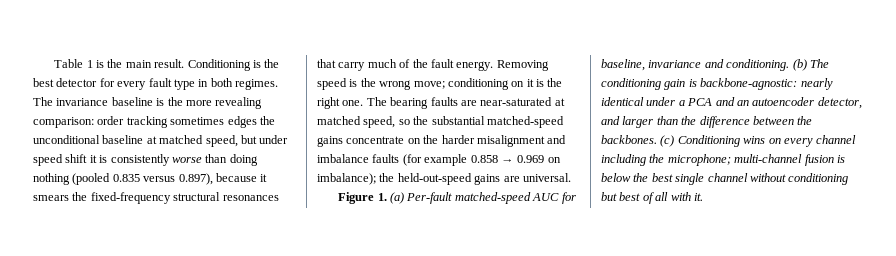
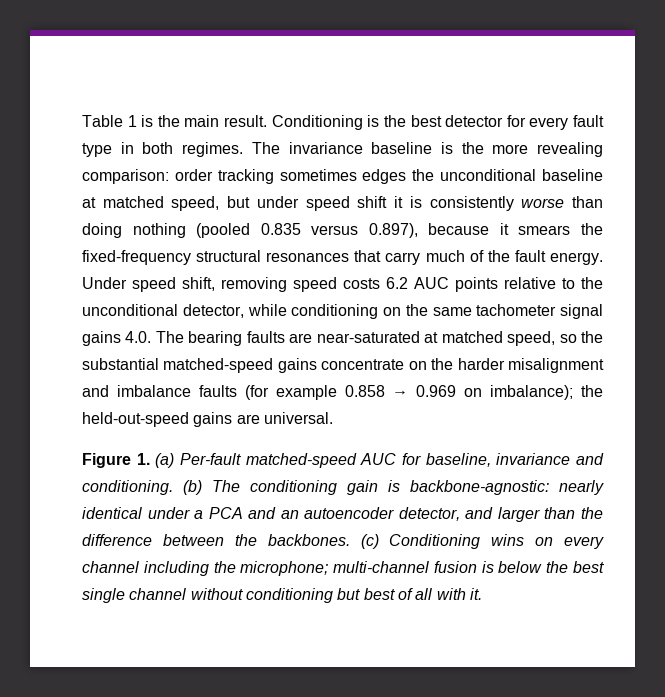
- Removing speed is the wrong move; conditioning on it is the right one. The bearing faults are near-saturated at matched speed, so the substantial matched-speed gains concentrate on the harder misalignment and imbalance faults (for example 0.858 → 0.969 on imbalance); the held-out-speed gains are universal.
+ Under speed shift, removing speed costs 6.2 AUC points relative to the unconditional detector, while conditioning on the same tachometer signal gains 4.0. The bearing faults are near-saturated at matched speed, so the substantial matched-speed gains concentrate on the harder misalignment and imbalance faults (for example 0.858 → 0.969 on imbalance); the held-out-speed gains are universal.

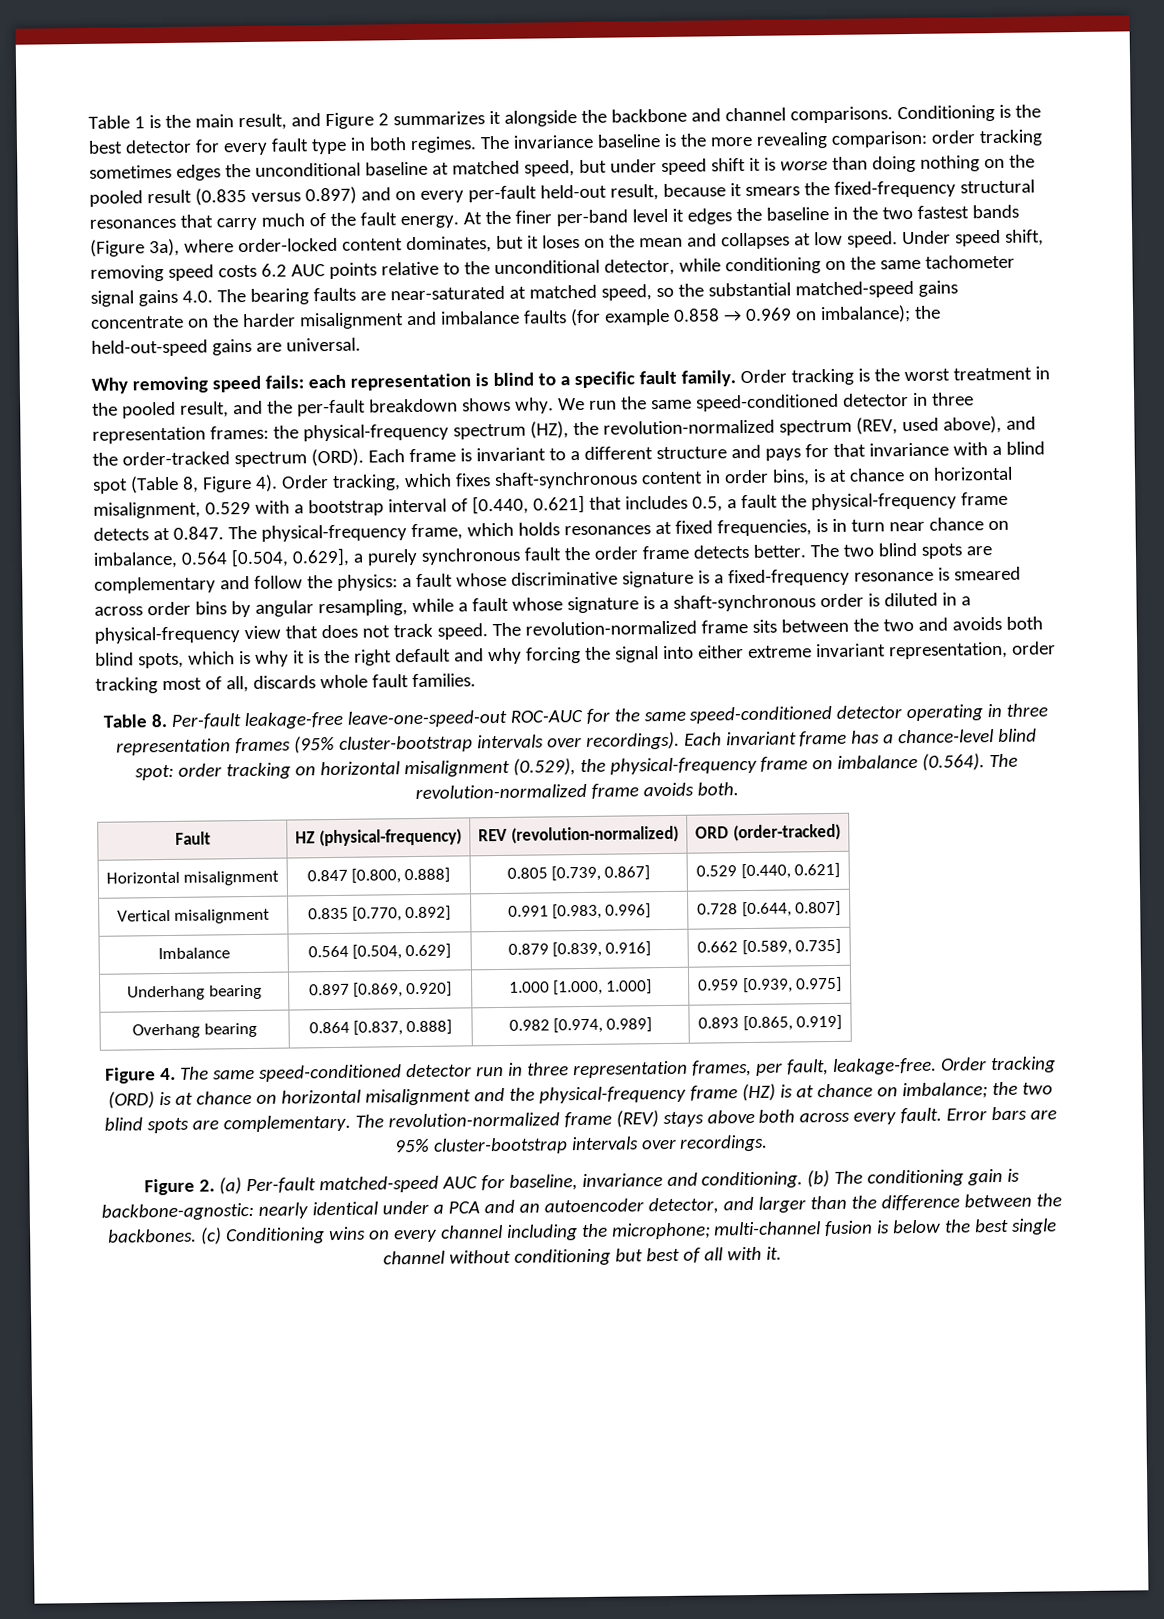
- Table 1 is the main result.
+ Table 1 is the main result, and Figure 2 summarizes it alongside the backbone and channel comparisons.
- The invariance baseline is the more revealing comparison: order tracking sometimes edges the unconditional baseline at matched speed, but under speed shift it is consistently worse than doing nothing (pooled 0.835 versus 0.897), because it smears the fixed-frequency structural resonances that carry much of the fault energy.
+ The invariance baseline is the more revealing comparison: order tracking sometimes edges the unconditional baseline at matched speed, but under speed shift it is worse than doing nothing on the pooled result (0.835 versus 0.897) and on every per-fault held-out result, because it smears the fixed-frequency structural resonances that carry much of the fault energy.
+ At the finer per-band level it edges the baseline in the two fastest bands (Figure 3a), where order-locked content dominates, but it loses on the mean and collapses at low speed.
- Figure 1. (a) Per-fault matched-speed AUC for baseline, invariance and conditioning.
+ Why removing speed fails: each representation is blind to a specific fault family. Order tracking is the worst treatment in the pooled result, and the per-fault breakdown shows why. We run the same speed-conditioned detector in three representation frames: the physical-frequency spectrum (HZ), the revolution-normalized spectrum (REV, used above), and the order-tracked spectrum (ORD). Each frame is invariant to a different structure and pays for that invariance with a blind spot (Table 8, Figure 4). Order tracking, which fixes shaft-synchronous content in order bins, is at chance on horizontal misalignment, 0.529 with a bootstrap interval of [0.440, 0.621] that includes 0.5, a fault the physical-frequency frame detects at 0.847. The physical-frequency frame, which holds resonances at fixed frequencies, is in turn near chance on imbalance, 0.564 [0.504, 0.629], a purely synchronous fault the order frame detects better. The two blind spots are complementary and follow the physics: a fault whose discriminative signature is a fixed-frequency resonance is smeared across order bins by angular resampling, while a fault whose signature is a shaft-synchronous order is diluted in a physical-frequency view that does not track speed. The revolution-normalized frame sits between the two and avoids both blind spots, which is why it is the right default and why forcing the signal into either extreme invariant representation, order tracking most of all, discards whole fault families.
+ Table 8. Per-fault leakage-free leave-one-speed-out ROC-AUC for the same speed-conditioned detector operating in three representation frames (95% cluster-bootstrap intervals over recordings). Each invariant frame has a chance-level blind spot: order tracking on horizontal misalignment (0.529), the physical-frequency frame on imbalance (0.564). The revolution-normalized frame avoids both.
+ Fault | HZ (physical-frequency) | REV (revolution-normalized) | ORD (order-tracked)
+ Horizontal misalignment | 0.847 [0.800, 0.888] | 0.805 [0.739, 0.867] | 0.529 [0.440, 0.621]
+ Vertical misalignment | 0.835 [0.770, 0.892] | 0.991 [0.983, 0.996] | 0.728 [0.644, 0.807]
+ Imbalance | 0.564 [0.504, 0.629] | 0.879 [0.839, 0.916] | 0.662 [0.589, 0.735]
+ Underhang bearing | 0.897 [0.869, 0.920] | 1.000 [1.000, 1.000] | 0.959 [0.939, 0.975]
+ Overhang bearing | 0.864 [0.837, 0.888] | 0.982 [0.974, 0.989] | 0.893 [0.865, 0.919]
+ Figure 4. The same speed-conditioned detector run in three representation frames, per fault, leakage-free. Order tracking (ORD) is at chance on horizontal misalignment and the physical-frequency frame (HZ) is at chance on imbalance; the two blind spots are complementary. The revolution-normalized frame (REV) stays above both across every fault. Error bars are 95% cluster-bootstrap intervals over recordings.
+ Figure 2. (a) Per-fault matched-speed AUC for baseline, invariance and conditioning.

